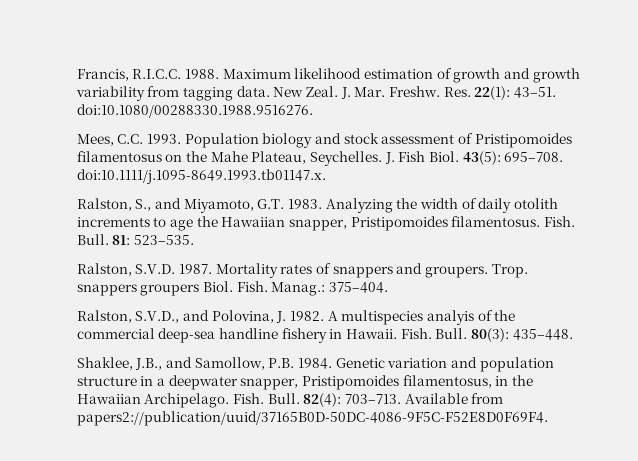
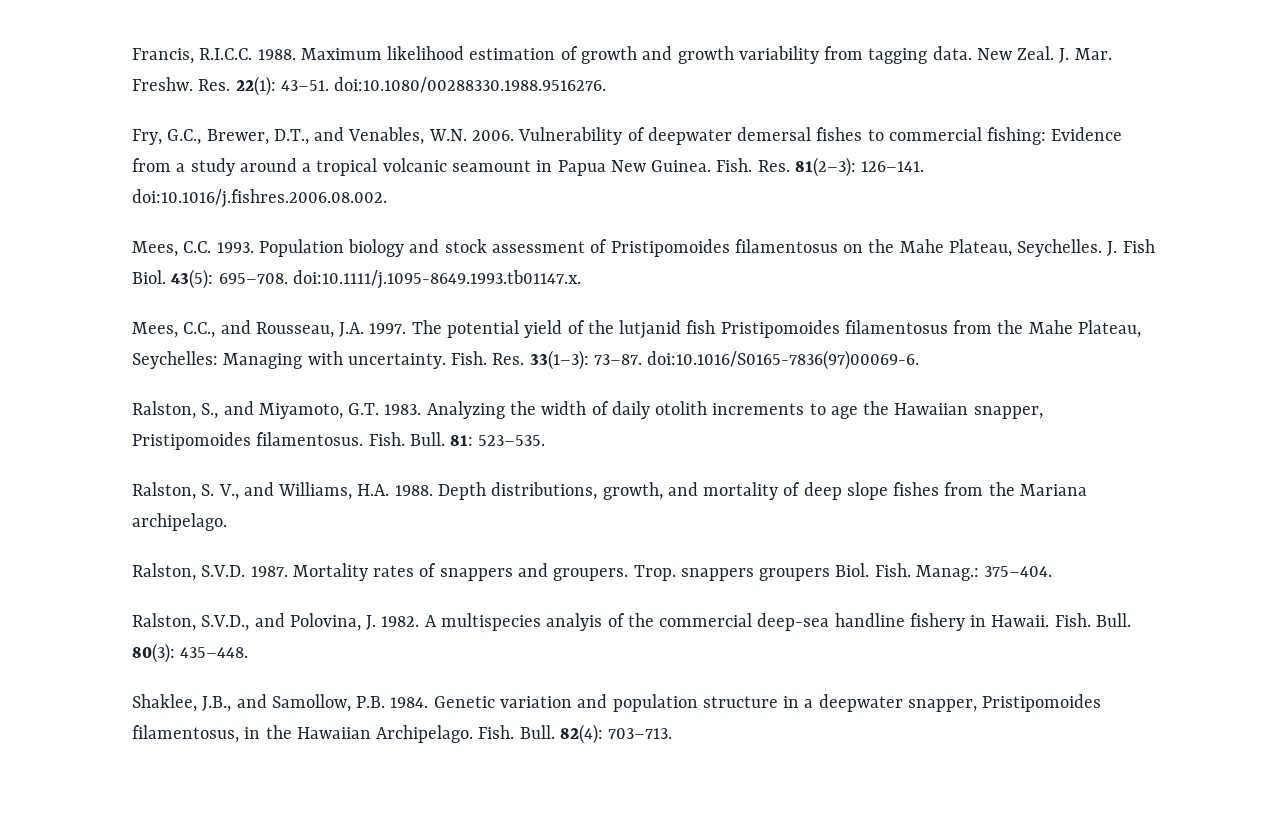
+ Fry, G.C., Brewer, D.T., and Venables, W.N. 2006. Vulnerability of deepwater demersal fishes to commercial fishing: Evidence from a study around a tropical volcanic seamount in Papua New Guinea. Fish. Res. 81(2–3): 126–141. doi:10.1016/j.fishres.2006.08.002.
+ Mees, C.C., and Rousseau, J.A. 1997. The potential yield of the lutjanid fish Pristipomoides filamentosus from the Mahe Plateau, Seychelles: Managing with uncertainty. Fish. Res. 33(1–3): 73–87. doi:10.1016/S0165-7836(97)00069-6.
+ Ralston, S. V., and Williams, H.A. 1988. Depth distributions, growth, and mortality of deep slope fishes from the Mariana archipelago.
- Available from papers2://publication/uuid/37165B0D-50DC-4086-9F5C-F52E8D0F69F4.

